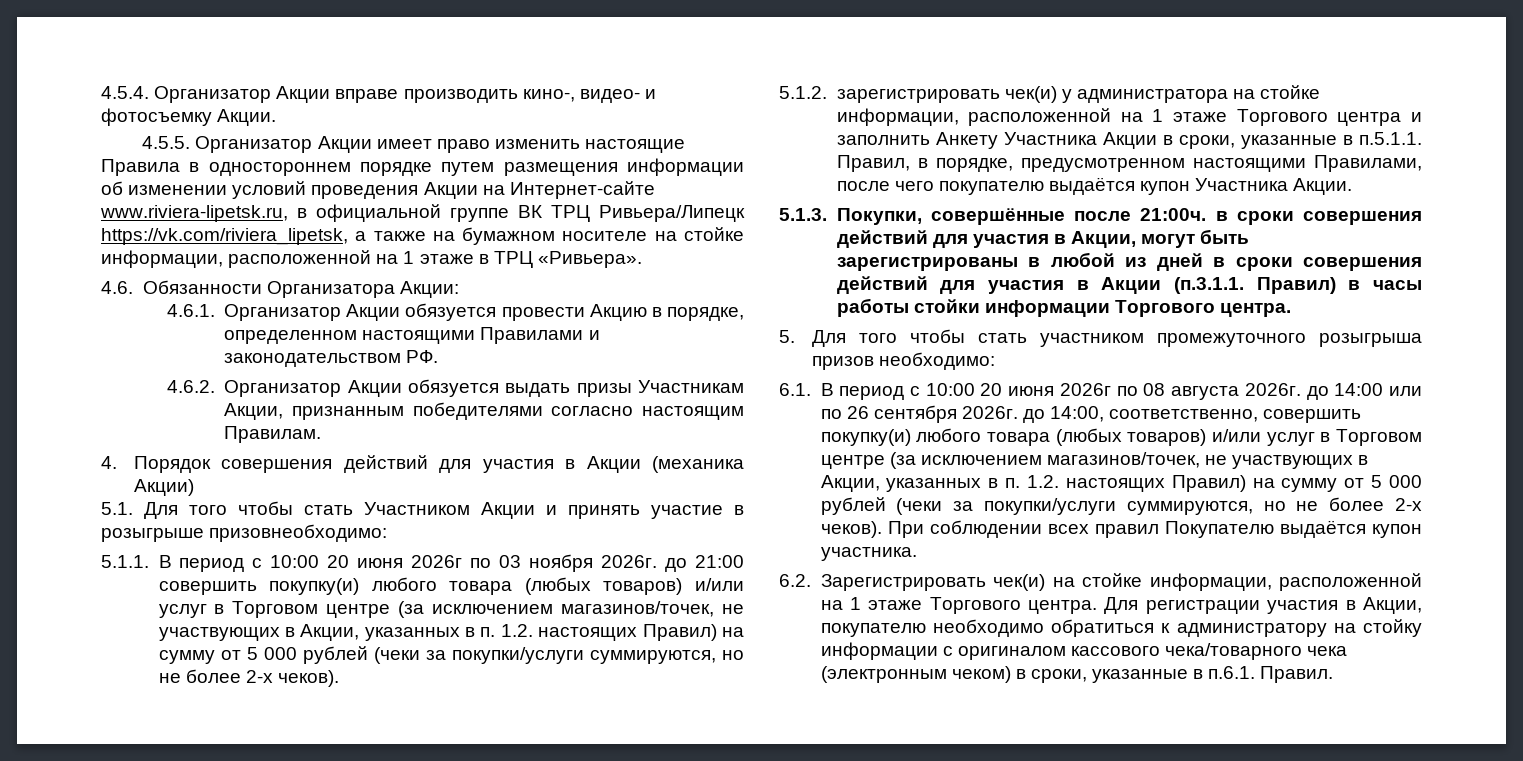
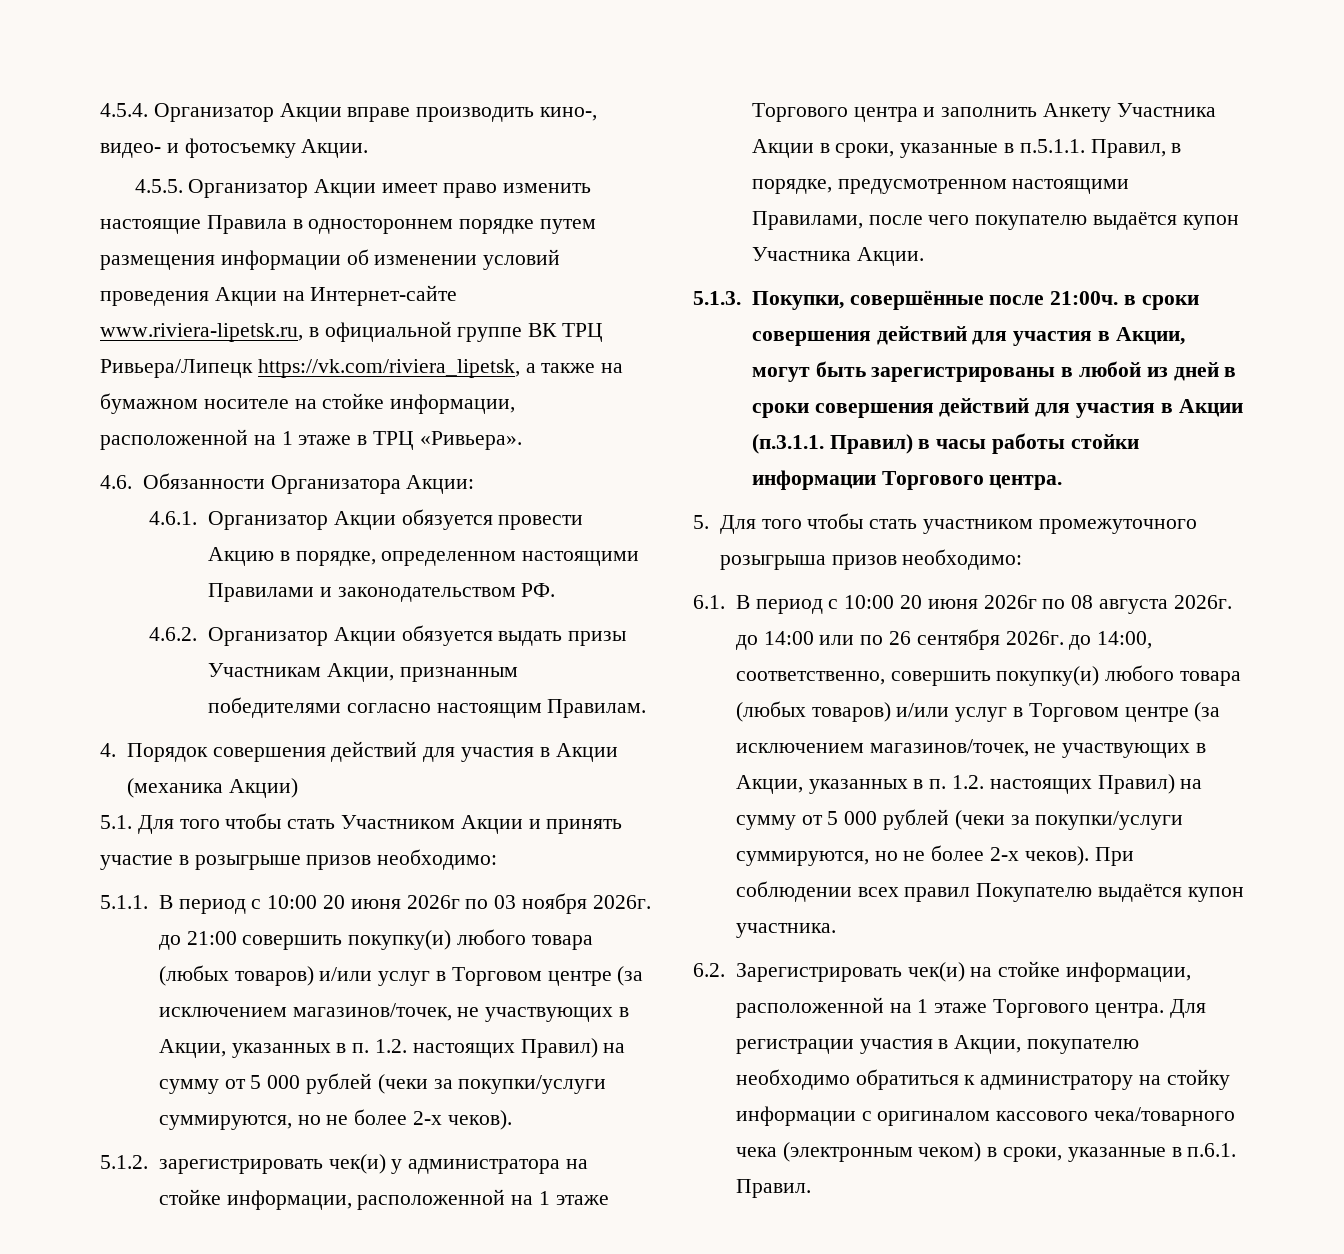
- 5.1. Для того чтобы стать Участником Акции и принять участие в розыгрыше призовнеобходимо:
+ 5.1. Для того чтобы стать Участником Акции и принять участие в розыгрыше призов необходимо:

